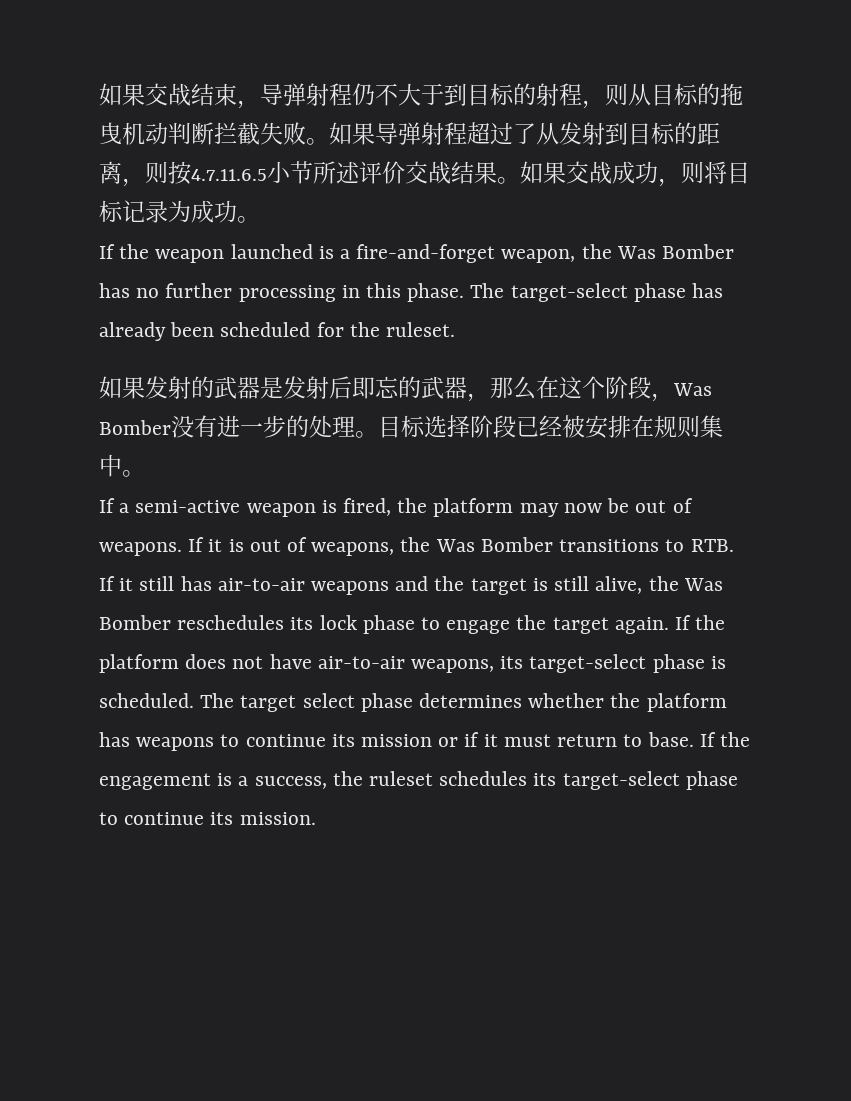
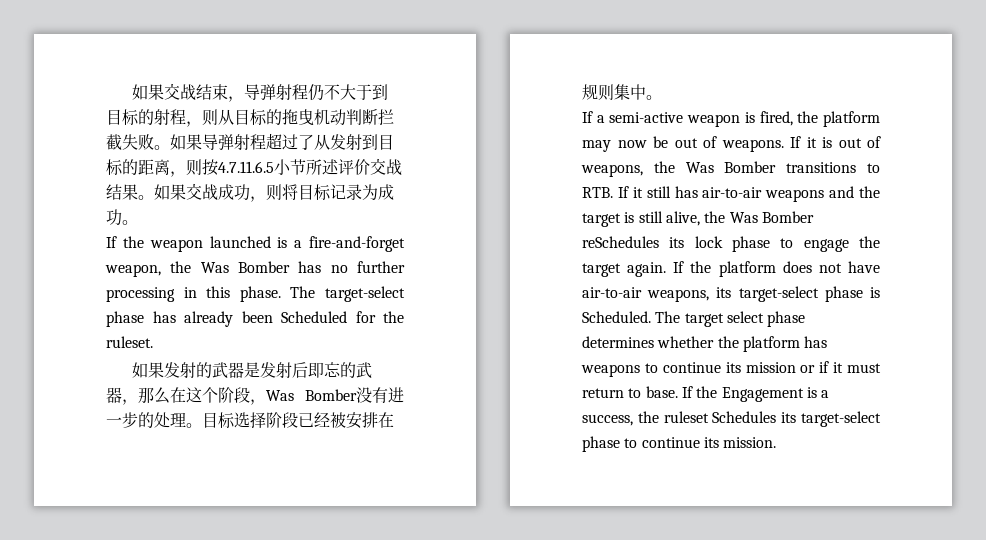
- The target-select phase has already been scheduled for the ruleset.
+ The target-select phase has already been Scheduled for the ruleset.
- If it is out of weapons, the Was Bomber transitions to RTB. If it still has air-to-air weapons and the target is still alive, the Was Bomber reschedules its lock phase to engage the target again.
+ If it is out of weapons, the Was Bomber transitions to RTB. If it still has air-to-air weapons and the target is still alive, the Was Bomber reSchedules its lock phase to engage the target again.
- If the platform does not have air-to-air weapons, its target-select phase is scheduled.
+ If the platform does not have air-to-air weapons, its target-select phase is Scheduled.
- If the engagement is a success, the ruleset schedules its target-select phase to continue its mission.
+ If the Engagement is a success, the ruleset Schedules its target-select phase to continue its mission.

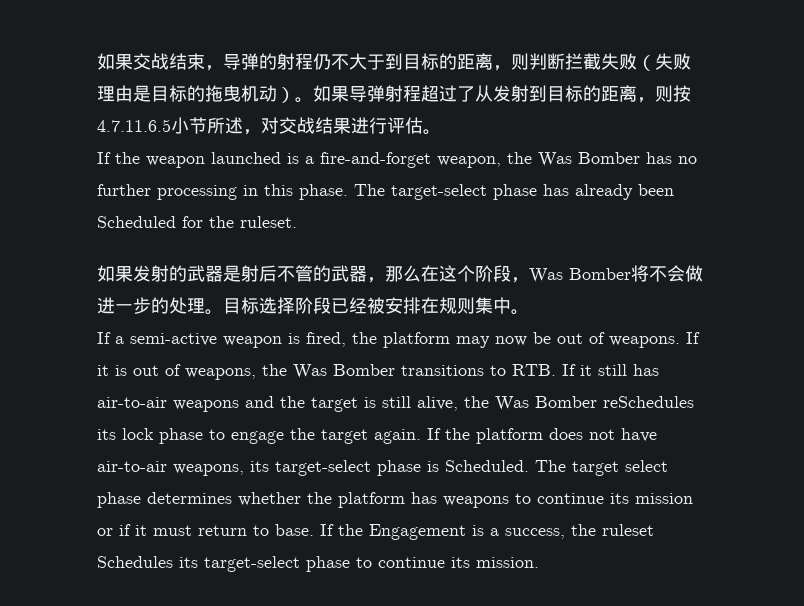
- 如果交战结束，导弹射程仍不大于到目标的射程，则从目标的拖曳机动判断拦截失败。
+ 如果交战结束，导弹的射程仍不大于到目标的距离，则判断拦截失败（失败理由是目标的拖曳机动）。
- 如果导弹射程超过了从发射到目标的距离，则按4.7.11.6.5小节所述评价交战结果。如果交战成功，则将目标记录为成功。
+ 如果导弹射程超过了从发射到目标的距离，则按4.7.11.6.5小节所述，对交战结果进行评估。
- 如果发射的武器是发射后即忘的武器，那么在这个阶段，Was Bomber没有进一步的处理。
+ 如果发射的武器是射后不管的武器，那么在这个阶段，Was Bomber将不会做进一步的处理。

